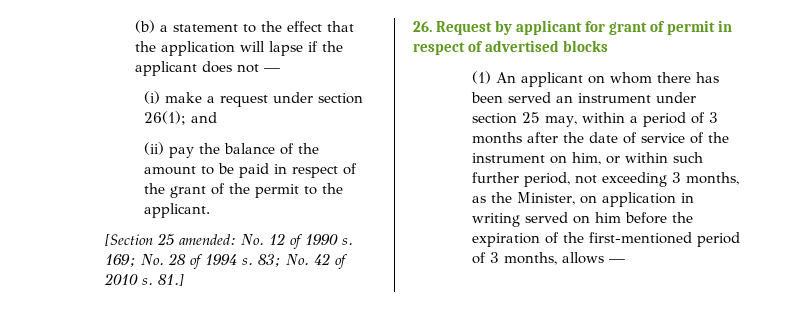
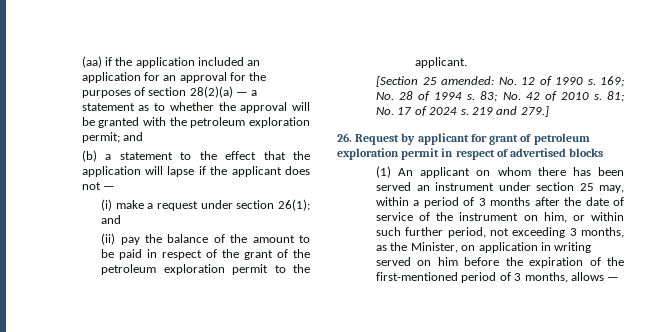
+ (aa) if the application included an application for an approval for the purposes of section 28(2)(a) — a statement as to whether the approval will be granted with the petroleum exploration permit; and
- (ii) pay the balance of the amount to be paid in respect of the grant of the permit to the applicant.
+ (ii) pay the balance of the amount to be paid in respect of the grant of the petroleum exploration permit to the applicant.
- 81.]
+ 81; No. 17 of 2024 s. 219 and 279.]
- 26. Request by applicant for grant of permit in respect of advertised blocks
+ 26. Request by applicant for grant of petroleum exploration permit in respect of advertised blocks

